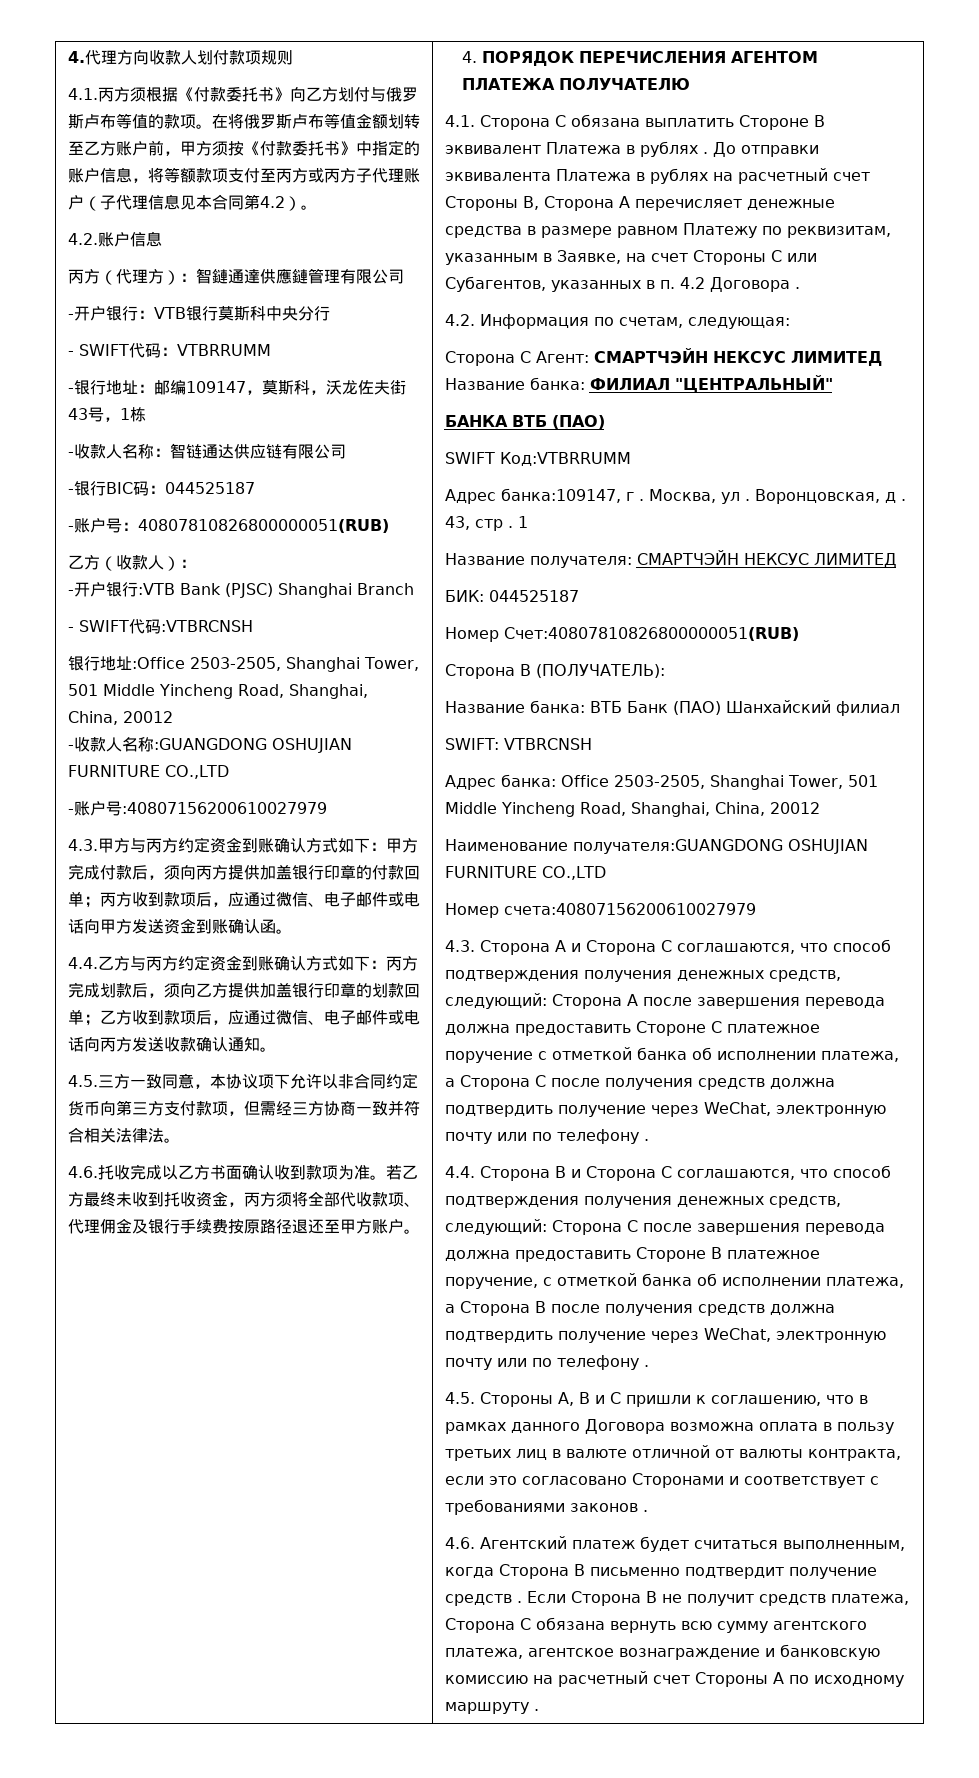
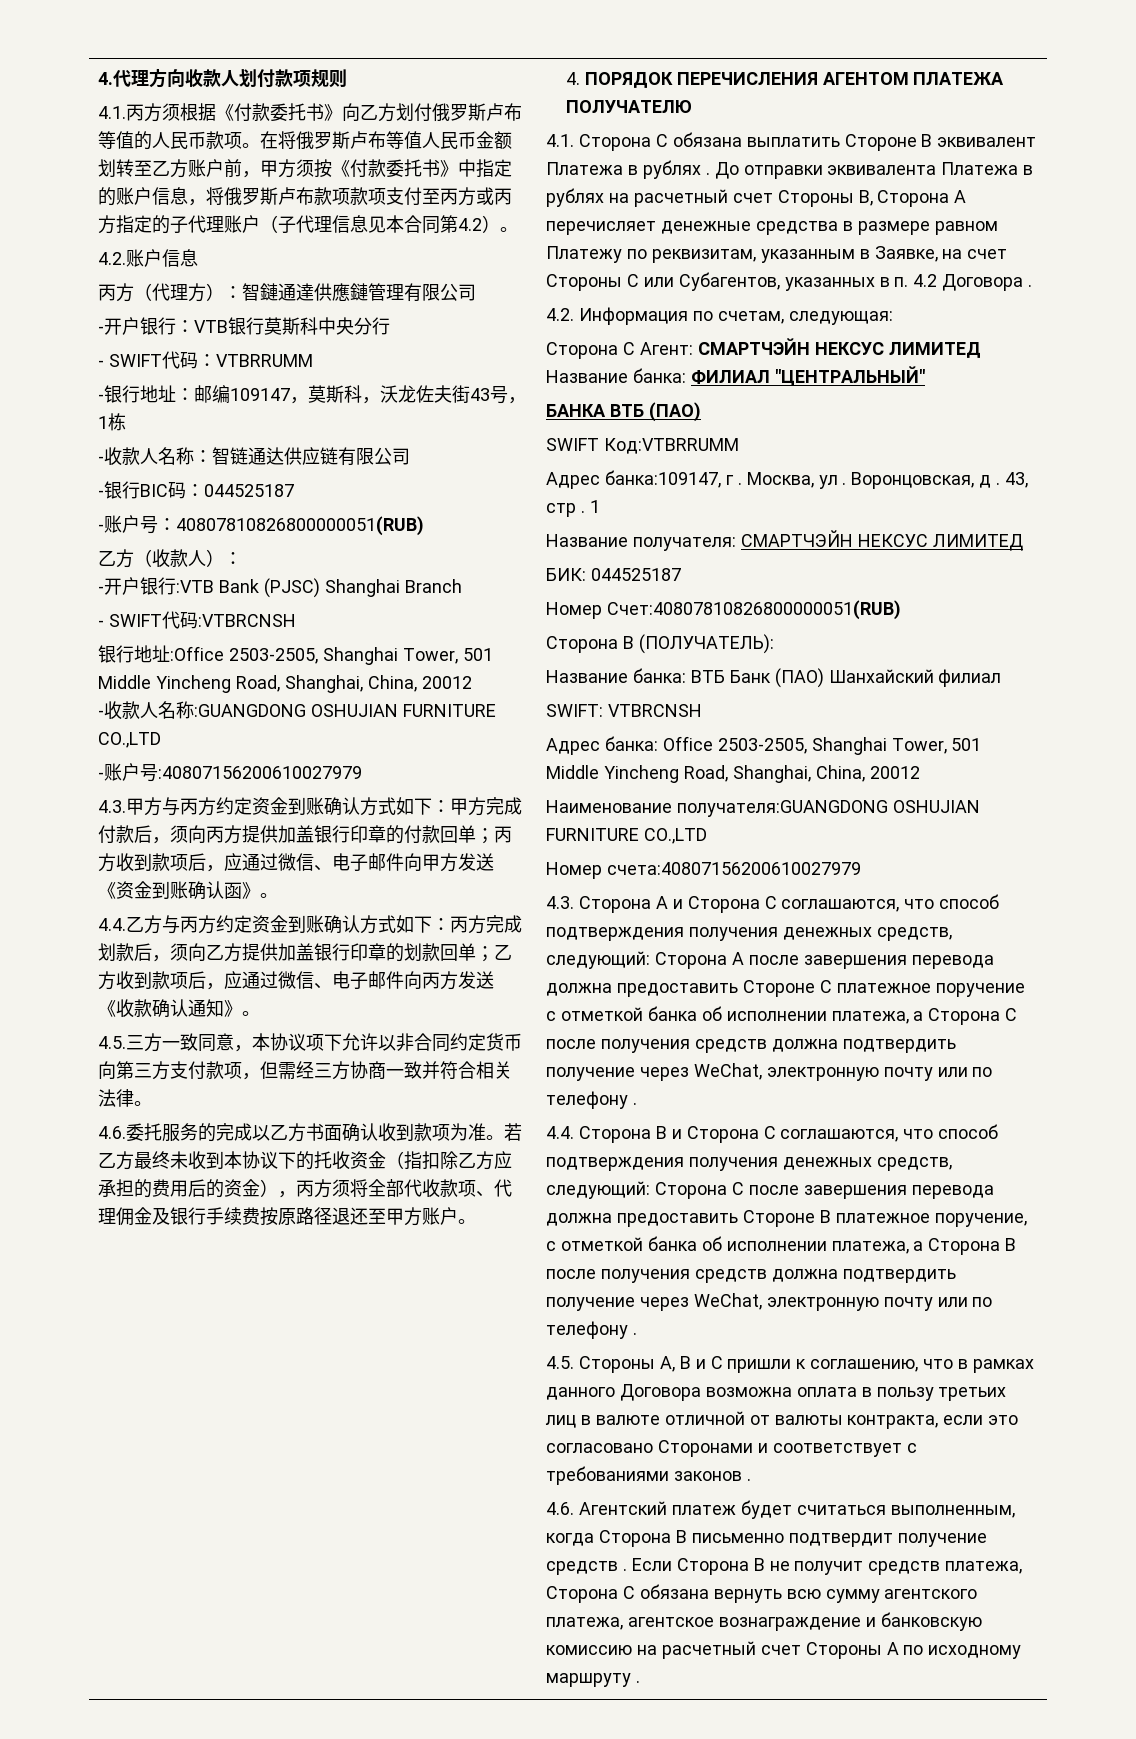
- 4.1.丙方须根据《付款委托书》向乙方划付与俄罗斯卢布等值的款项。
+ 4.1.丙方须根据《付款委托书》向乙方划付俄罗斯卢布等值的人民币款项。
- 在将俄罗斯卢布等值金额划转至乙方账户前，甲方须按《付款委托书》中指定的账户信息，将等额款项支付至丙方或丙方子代理账户（子代理信息见本合同第4.2）。
+ 在将俄罗斯卢布等值人民币金额划转至乙方账户前，甲方须按《付款委托书》中指定的账户信息，将俄罗斯卢布款项款项支付至丙方或丙方指定的子代理账户（子代理信息见本合同第4.2）。
- 4.3.甲方与丙方约定资金到账确认方式如下：甲方完成付款后，须向丙方提供加盖银行印章的付款回单；丙方收到款项后，应通过微信、电子邮件或电话向甲方发送资金到账确认函。
+ 4.3.甲方与丙方约定资金到账确认方式如下：甲方完成付款后，须向丙方提供加盖银行印章的付款回单；丙方收到款项后，应通过微信、电子邮件向甲方发送《资金到账确认函》。
- 4.4.乙方与丙方约定资金到账确认方式如下：丙方完成划款后，须向乙方提供加盖银行印章的划款回单；乙方收到款项后，应通过微信、电子邮件或电话向丙方发送收款确认通知。
+ 4.4.乙方与丙方约定资金到账确认方式如下：丙方完成划款后，须向乙方提供加盖银行印章的划款回单；乙方收到款项后，应通过微信、电子邮件向丙方发送《收款确认通知》。
- 4.5.三方一致同意，本协议项下允许以非合同约定货币向第三方支付款项，但需经三方协商一致并符合相关法律法。
+ 4.5.三方一致同意，本协议项下允许以非合同约定货币向第三方支付款项，但需经三方协商一致并符合相关法律。
- 4.6.托收完成以乙方书面确认收到款项为准。
+ 4.6.委托服务的完成以乙方书面确认收到款项为准。
- 若乙方最终未收到托收资金，丙方须将全部代收款项、代理佣金及银行手续费按原路径退还至甲方账户。
+ 若乙方最终未收到本协议下的托收资金（指扣除乙方应承担的费用后的资金），丙方须将全部代收款项、代理佣金及银行手续费按原路径退还至甲方账户。

